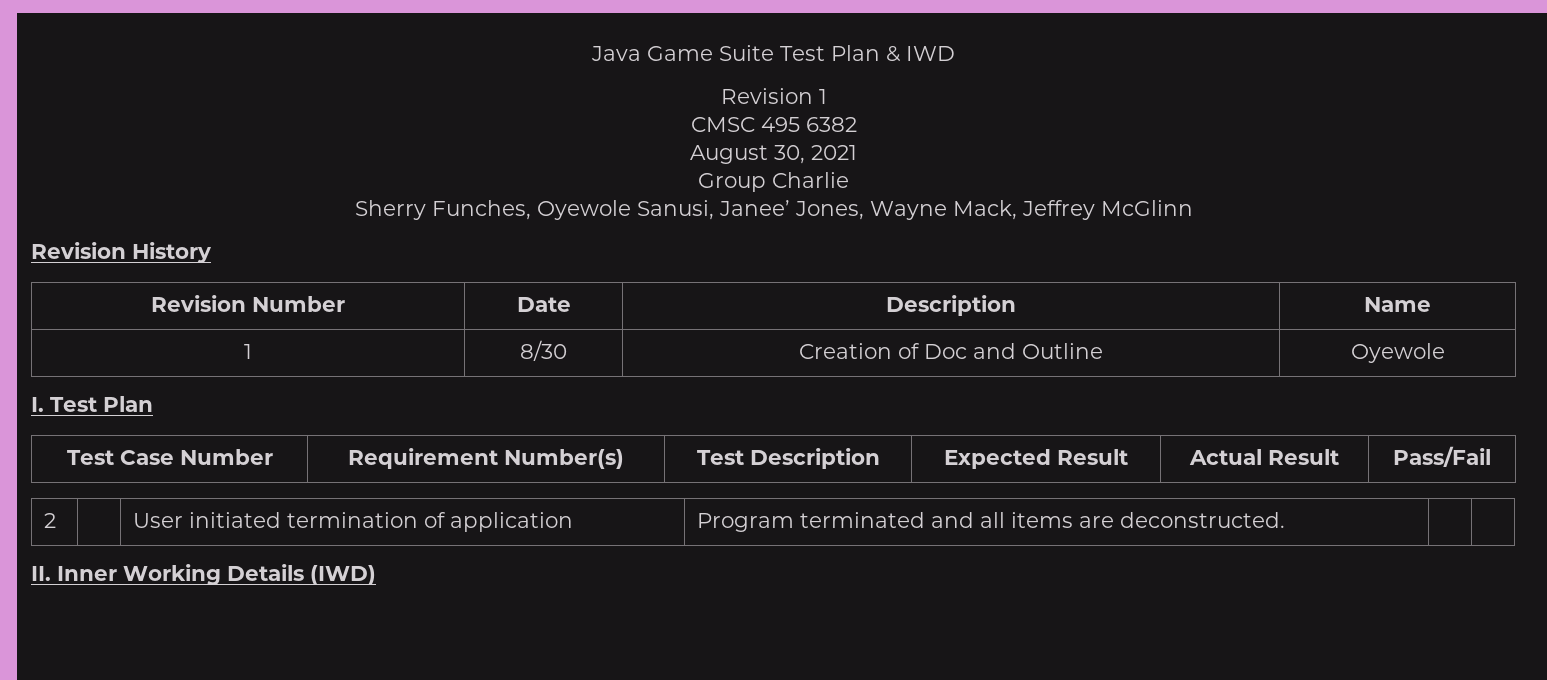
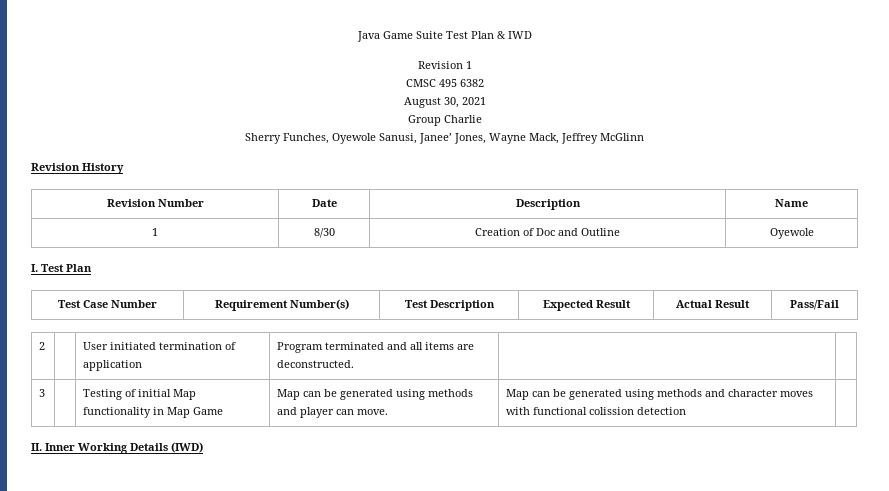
+ 3 | | Testing of initial Map functionality in Map Game | Map can be generated using methods and player can move. | Map can be generated using methods and character moves with functional colission detection |

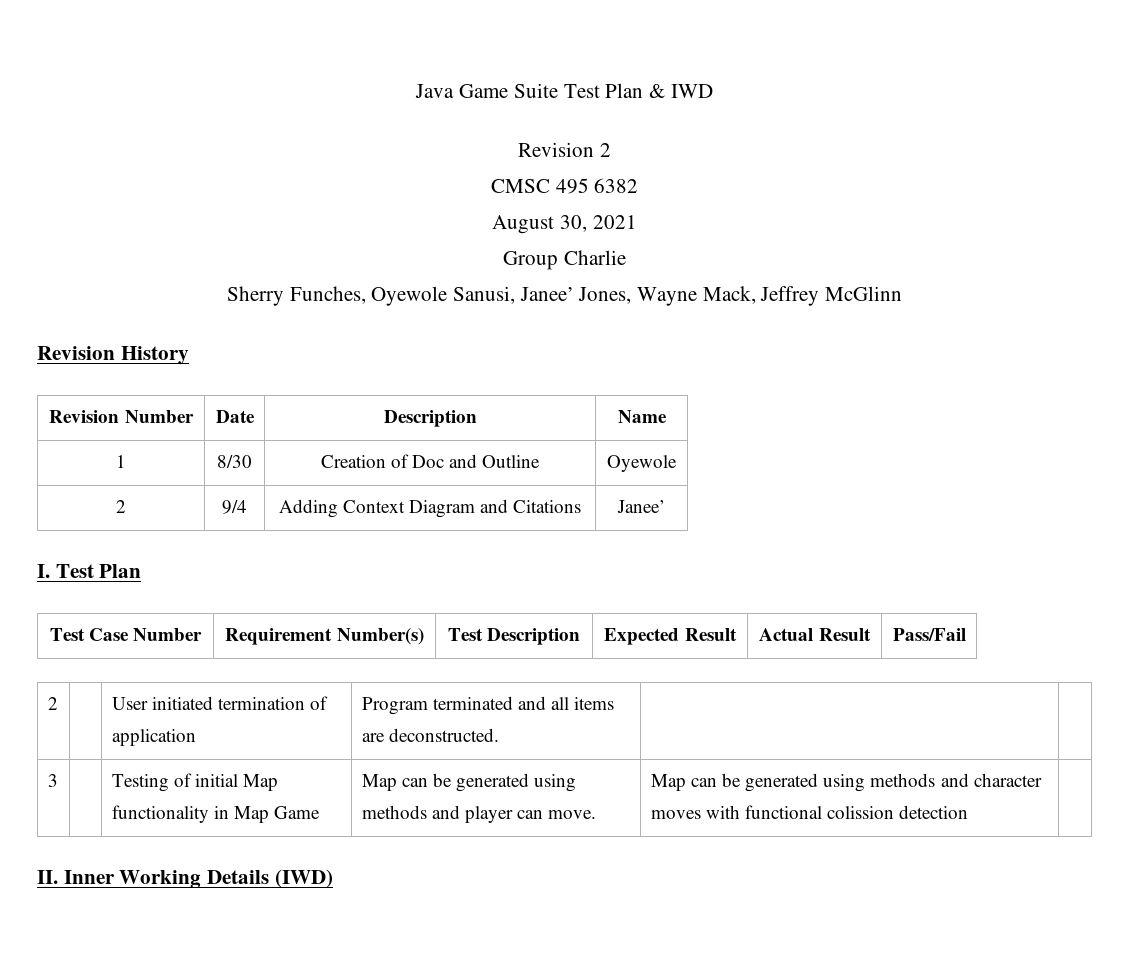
- Revision 1
+ Revision 2
+ 2 | 9/4 | Adding Context Diagram and Citations | Janee’

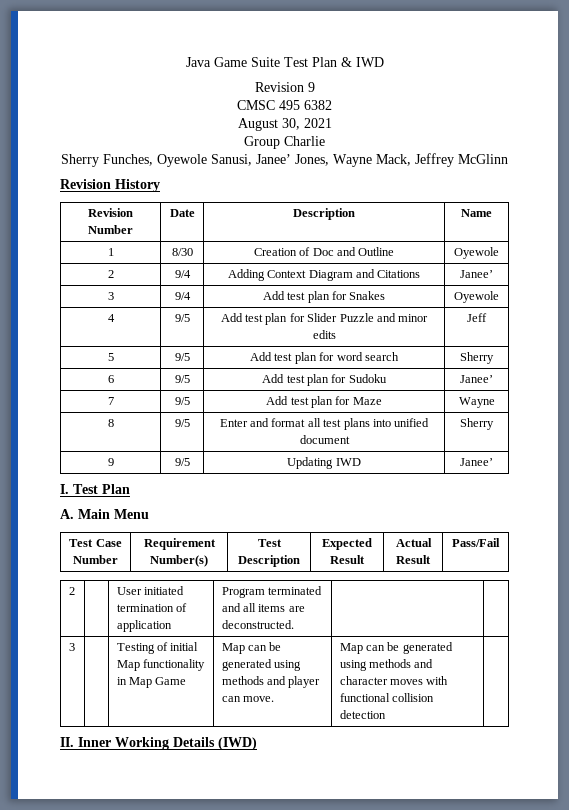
- Revision 2
+ Revision 9
+ 3 | 9/4 | Add test plan for Snakes | Oyewole
+ 4 | 9/5 | Add test plan for Slider Puzzle and minor edits | Jeff
+ 5 | 9/5 | Add test plan for word search | Sherry
+ 6 | 9/5 | Add test plan for Sudoku | Janee’
+ 7 | 9/5 | Add test plan for Maze | Wayne
+ 8 | 9/5 | Enter and format all test plans into unified document | Sherry
+ 9 | 9/5 | Updating IWD | Janee’
+ A. Main Menu
- 3 | | Testing of initial Map functionality in Map Game | Map can be generated using methods and player can move. | Map can be generated using methods and character moves with functional colission detection |
+ 3 | | Testing of initial Map functionality in Map Game | Map can be generated using methods and player can move. | Map can be generated using methods and character moves with functional collision detection |

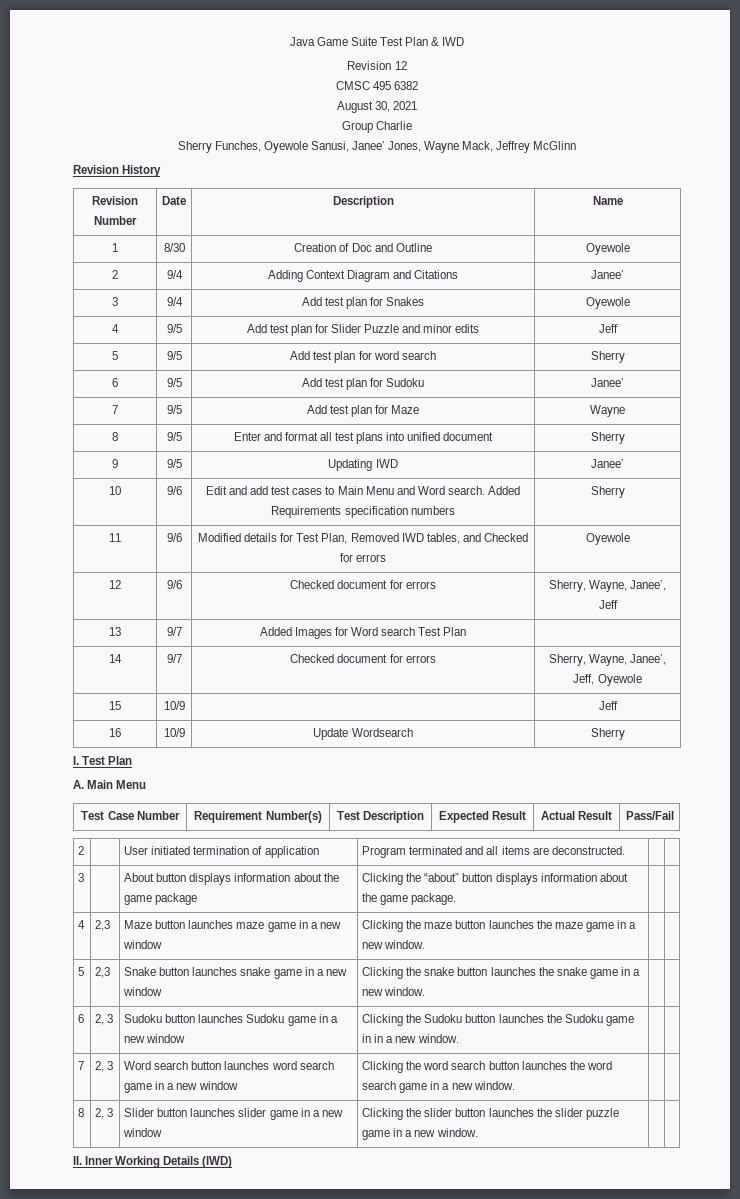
- Revision 9
+ Revision 12
+ 10 | 9/6 | Edit and add test cases to Main Menu and Word search. Added Requirements specification numbers | Sherry
+ 11 | 9/6 | Modified details for Test Plan, Removed IWD tables, and Checked for errors | Oyewole
+ 12 | 9/6 | Checked document for errors | Sherry, Wayne, Janee’, Jeff
+ 13 | 9/7 | Added Images for Word search Test Plan |
+ 14 | 9/7 | Checked document for errors | Sherry, Wayne, Janee’, Jeff, Oyewole
+ 15 | 10/9 | | Jeff
+ 16 | 10/9 | Update Wordsearch | Sherry
- 3 | | Testing of initial Map functionality in Map Game | Map can be generated using methods and player can move. | Map can be generated using methods and character moves with functional collision detection |
+ 3 | | About button displays information about the game package | Clicking the “about” button displays information about the game package. | |
+ 4 | 2,3 | Maze button launches maze game in a new window | Clicking the maze button launches the maze game in a new window. | |
+ 5 | 2,3 | Snake button launches snake game in a new window | Clicking the snake button launches the snake game in a new window. | |
+ 6 | 2, 3 | Sudoku button launches Sudoku game in a new window | Clicking the Sudoku button launches the Sudoku game in in a new window. | |
+ 7 | 2, 3 | Word search button launches word search game in a new window | Clicking the word search button launches the word search game in a new window. | |
+ 8 | 2, 3 | Slider button launches slider game in a new window | Clicking the slider button launches the slider puzzle game in a new window. | |

